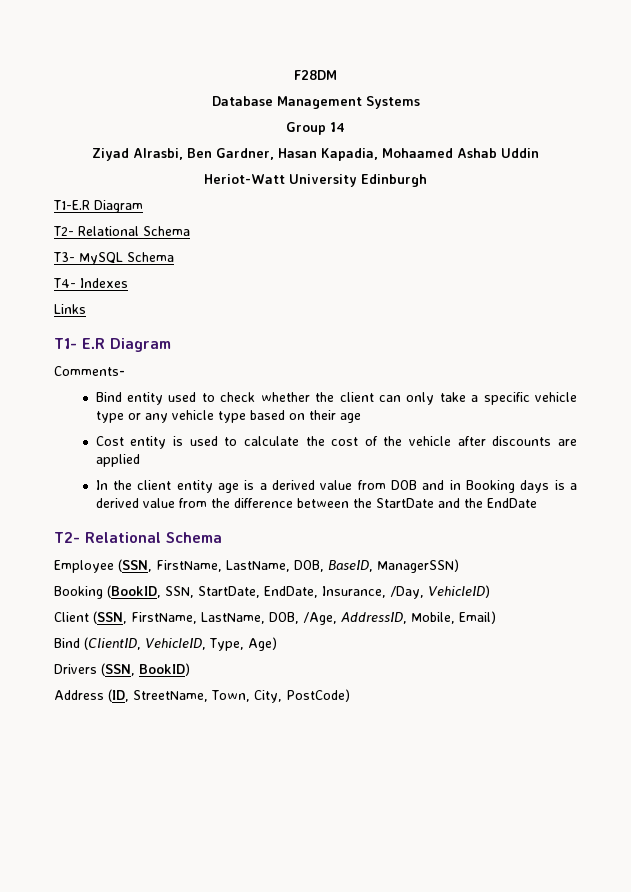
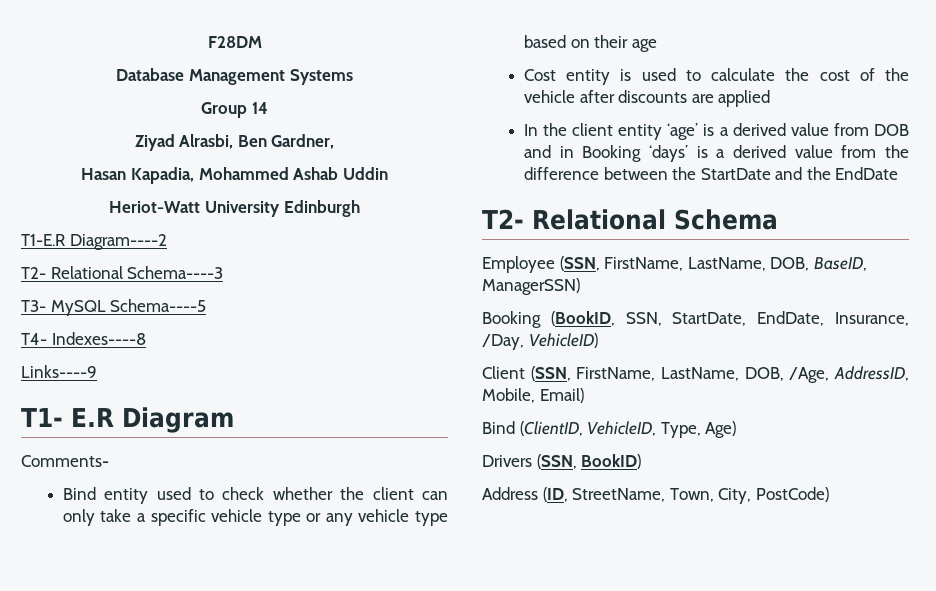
- Ziyad Alrasbi, Ben Gardner, Hasan Kapadia, Mohaamed Ashab Uddin
+ Ziyad Alrasbi, Ben Gardner,
+ Hasan Kapadia, Mohammed Ashab Uddin
- T1-E.R Diagram
- T2- Relational Schema
+ T1-E.R Diagram----2
+ T2- Relational Schema----3
- T3- MySQL Schema
+ T3- MySQL Schema----5
- T4- Indexes
- Links
+ T4- Indexes----8
+ Links----9
- In the client entity age is a derived value from DOB and in Booking days is a derived value from the difference between the StartDate and the EndDate
+ In the client entity ‘age’ is a derived value from DOB and in Booking ‘days’ is a derived value from the difference between the StartDate and the EndDate

